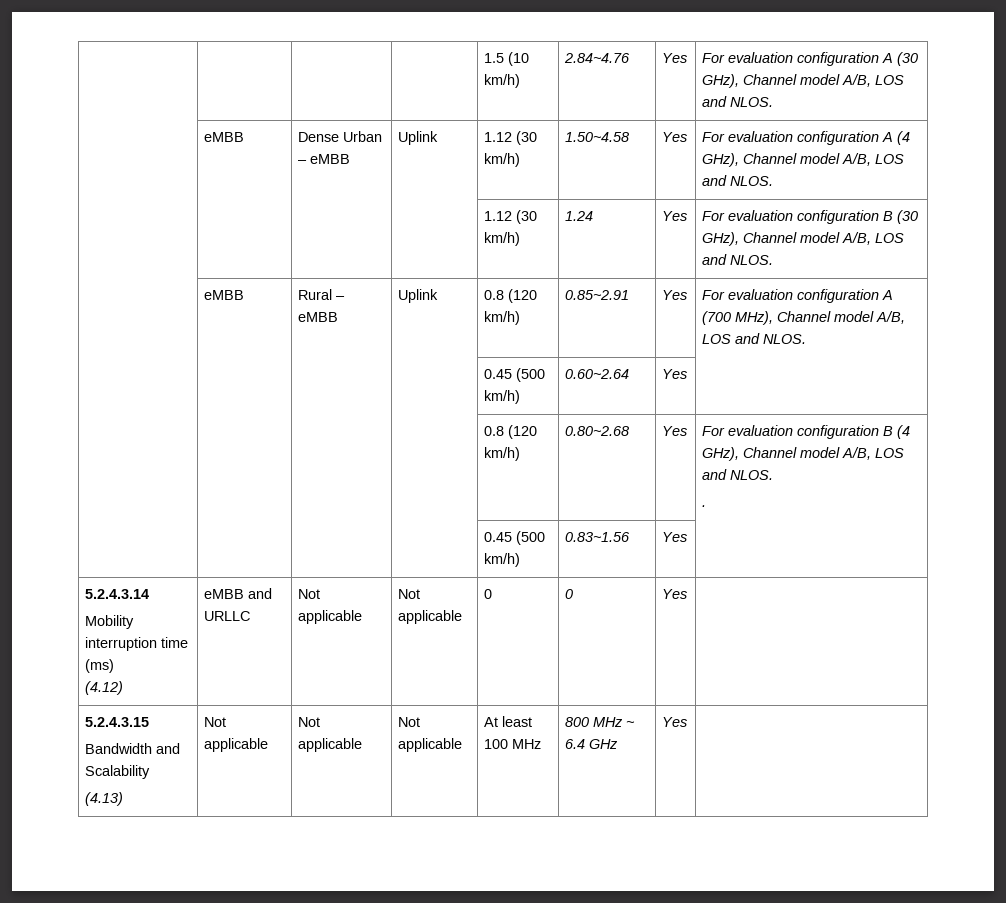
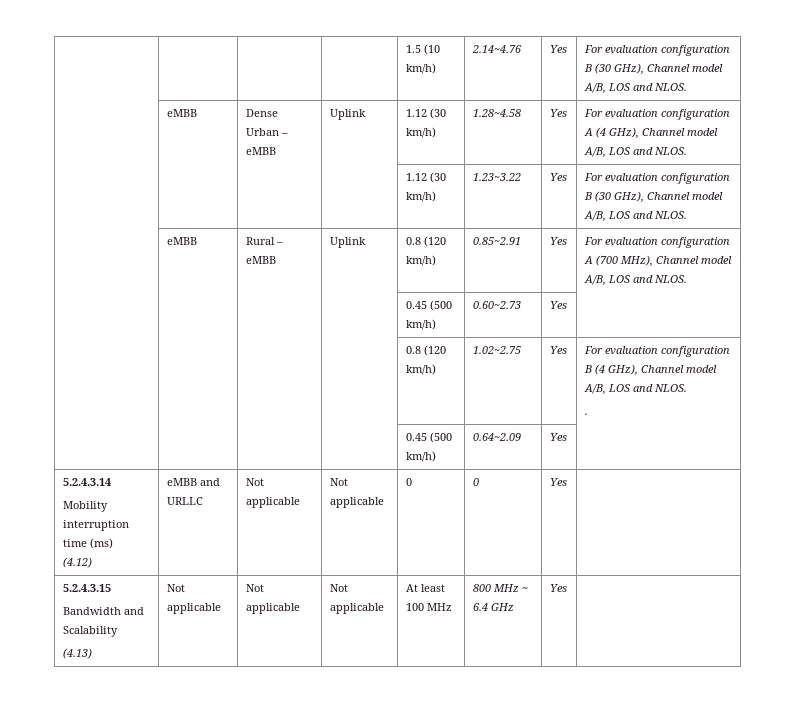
- | | | | 1.5 (10 km/h) | 2.84~4.76 | Yes | For evaluation configuration A (30 GHz), Channel model A/B, LOS and NLOS.
+ | | | | 1.5 (10 km/h) | 2.14~4.76 | Yes | For evaluation configuration B (30 GHz), Channel model A/B, LOS and NLOS.
- | eMBB | Dense Urban – eMBB | Uplink | 1.12 (30 km/h) | 1.50~4.58 | Yes | For evaluation configuration A (4 GHz), Channel model A/B, LOS and NLOS.
+ | eMBB | Dense Urban – eMBB | Uplink | 1.12 (30 km/h) | 1.28~4.58 | Yes | For evaluation configuration A (4 GHz), Channel model A/B, LOS and NLOS.
- | | | | 1.12 (30 km/h) | 1.24 | Yes | For evaluation configuration B (30 GHz), Channel model A/B, LOS and NLOS.
+ | | | | 1.12 (30 km/h) | 1.23~3.22 | Yes | For evaluation configuration B (30 GHz), Channel model A/B, LOS and NLOS.
- | | | | 0.45 (500 km/h) | 0.60~2.64 | Yes |
+ | | | | 0.45 (500 km/h) | 0.60~2.73 | Yes |
- | | | | 0.8 (120 km/h) | 0.80~2.68 | Yes | For evaluation configuration B (4 GHz), Channel model A/B, LOS and NLOS.
+ | | | | 0.8 (120 km/h) | 1.02~2.75 | Yes | For evaluation configuration B (4 GHz), Channel model A/B, LOS and NLOS.
- | | | | 0.45 (500 km/h) | 0.83~1.56 | Yes |
+ | | | | 0.45 (500 km/h) | 0.64~2.09 | Yes |

